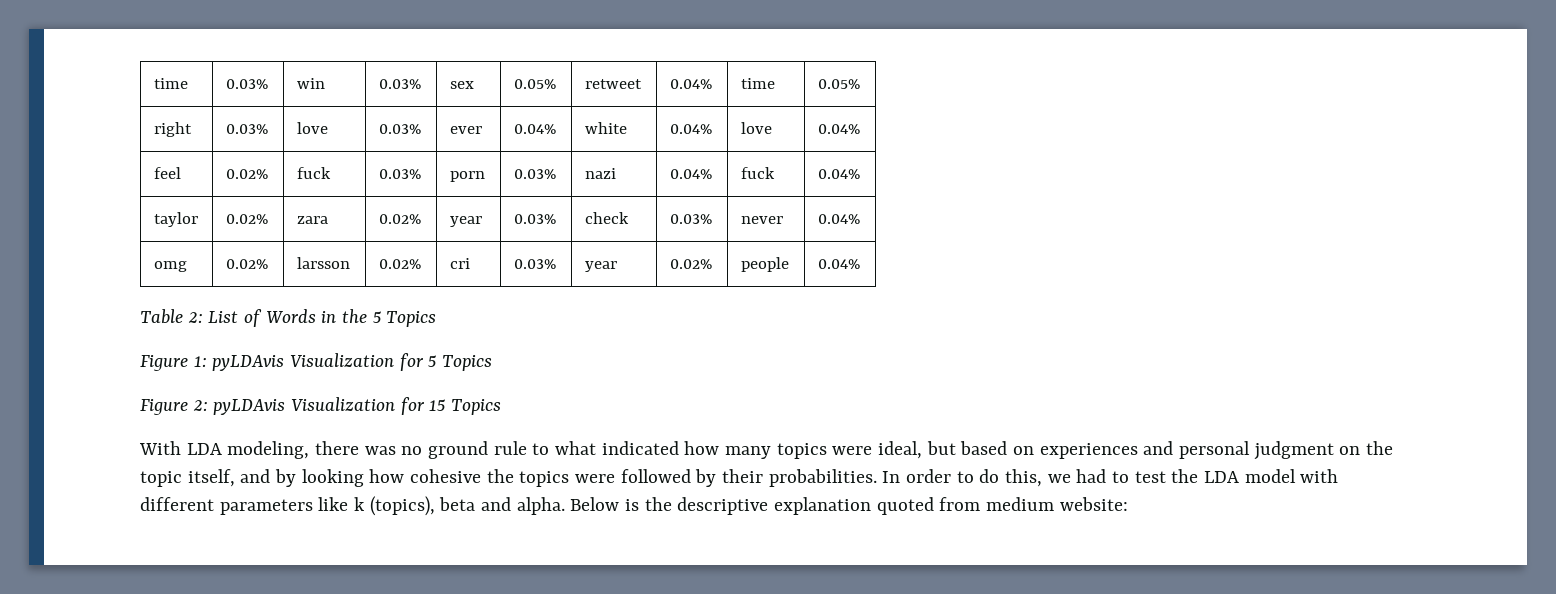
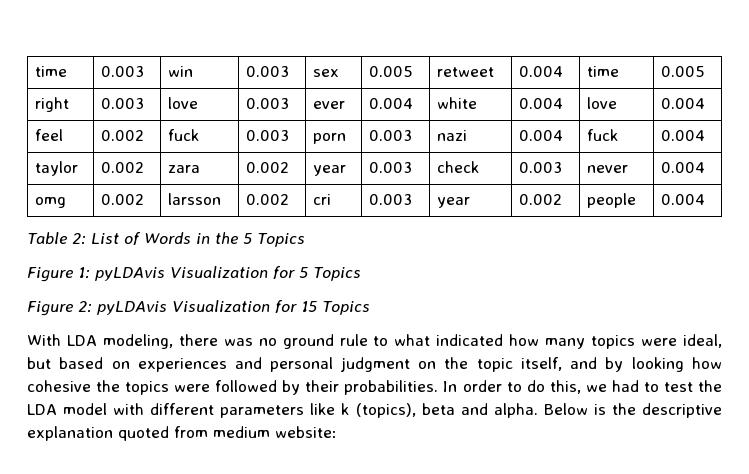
- time | 0.03% | win | 0.03% | sex | 0.05% | retweet | 0.04% | time | 0.05%
+ time | 0.003 | win | 0.003 | sex | 0.005 | retweet | 0.004 | time | 0.005
- right | 0.03% | love | 0.03% | ever | 0.04% | white | 0.04% | love | 0.04%
+ right | 0.003 | love | 0.003 | ever | 0.004 | white | 0.004 | love | 0.004
- feel | 0.02% | fuck | 0.03% | porn | 0.03% | nazi | 0.04% | fuck | 0.04%
+ feel | 0.002 | fuck | 0.003 | porn | 0.003 | nazi | 0.004 | fuck | 0.004
- taylor | 0.02% | zara | 0.02% | year | 0.03% | check | 0.03% | never | 0.04%
+ taylor | 0.002 | zara | 0.002 | year | 0.003 | check | 0.003 | never | 0.004
- omg | 0.02% | larsson | 0.02% | cri | 0.03% | year | 0.02% | people | 0.04%
+ omg | 0.002 | larsson | 0.002 | cri | 0.003 | year | 0.002 | people | 0.004

